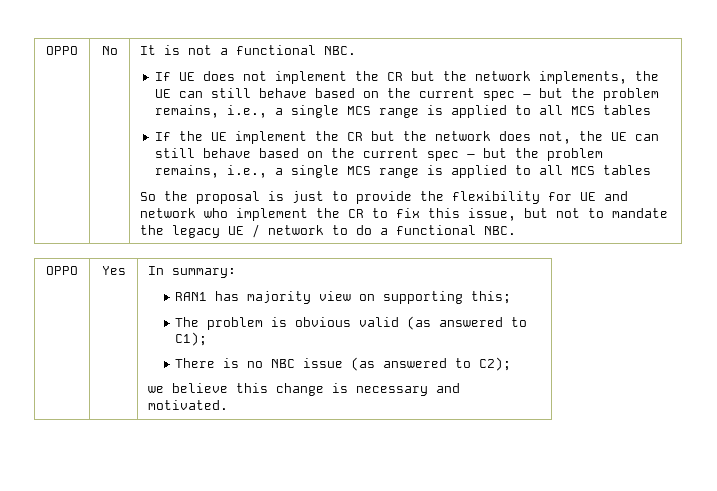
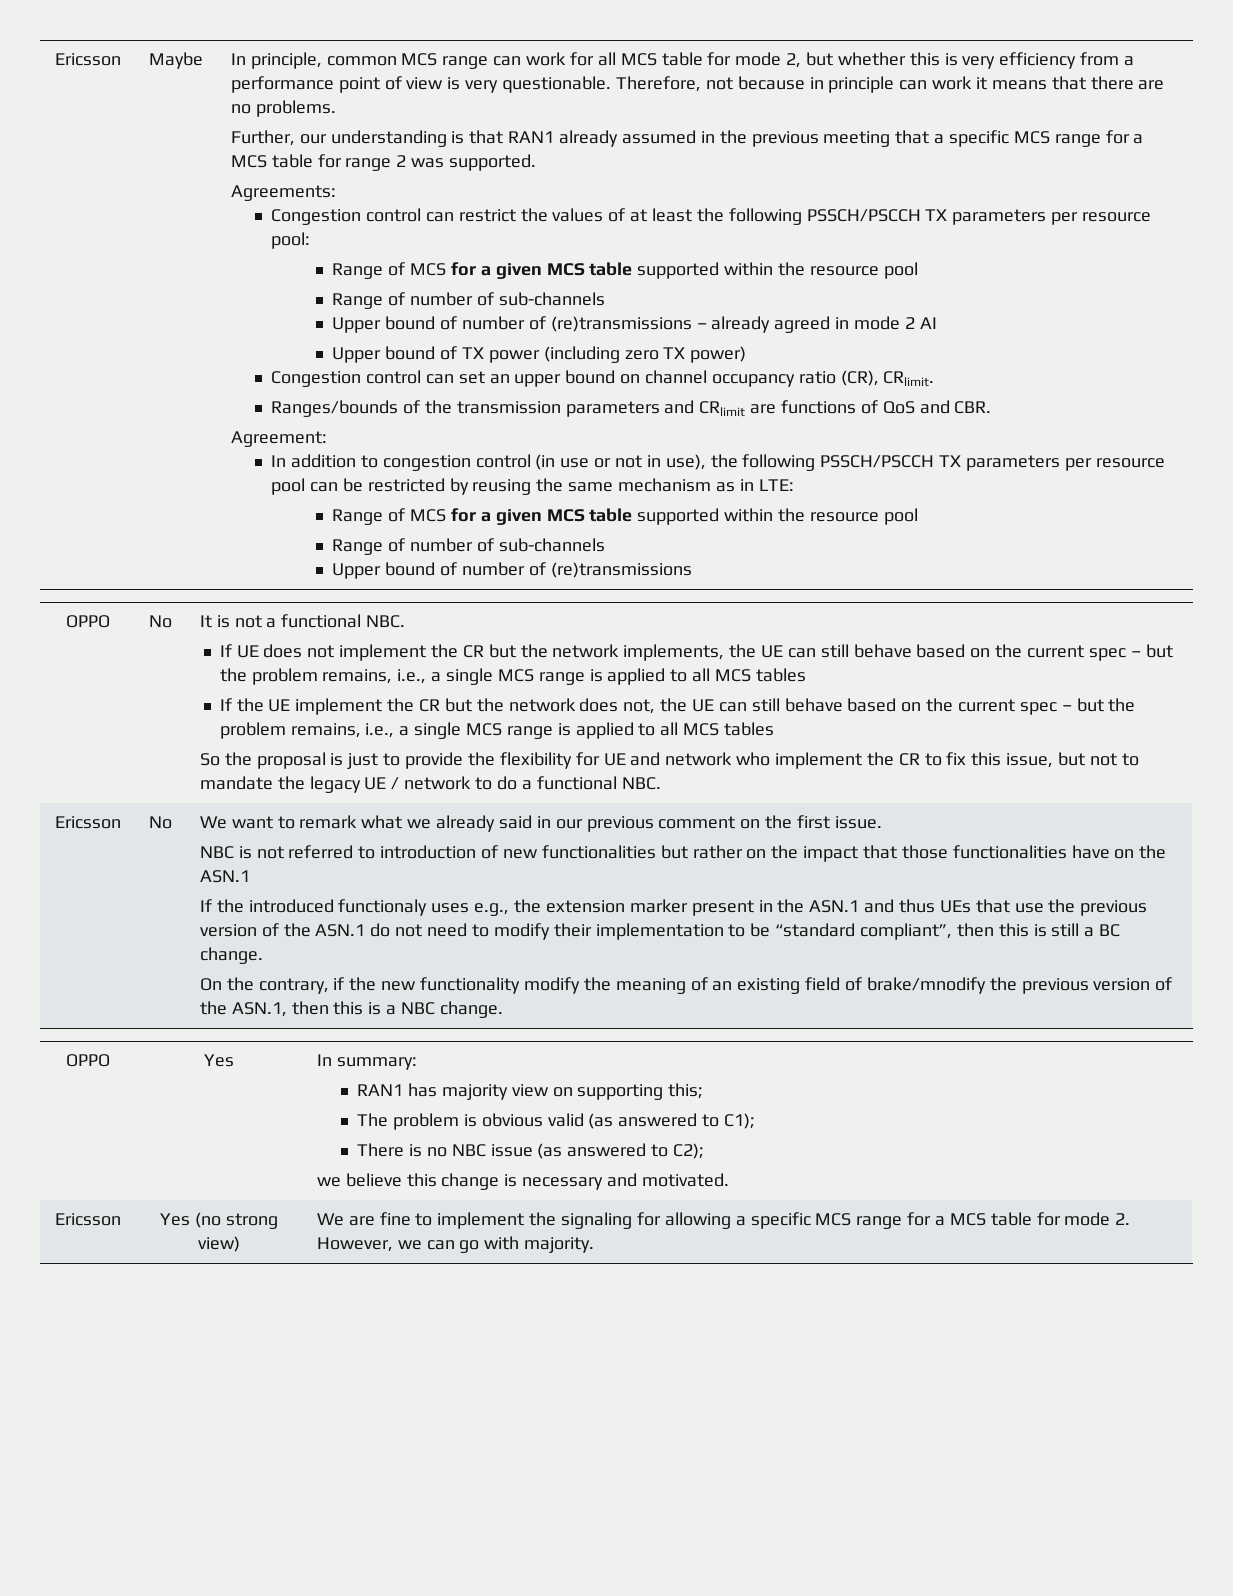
+ Ericsson | Maybe | In principle, common MCS range can work for all MCS table for mode 2, but whether this is very efficiency from a performance point of view is very questionable. Therefore, not because in principle can work it means that there are no problems.
+ Further, our understanding is that RAN1 already assumed in the previous meeting that a specific MCS range for a MCS table for range 2 was supported.
+ Agreements:
+ Congestion control can restrict the values of at least the following PSSCH/PSCCH TX parameters per resource pool:
+ Range of MCS for a given MCS table supported within the resource pool
+ Range of number of sub-channels
+ Upper bound of number of (re)transmissions – already agreed in mode 2 AI
+ Upper bound of TX power (including zero TX power)
+ Congestion control can set an upper bound on channel occupancy ratio (CR), CRlimit.
+ Ranges/bounds of the transmission parameters and CRlimit are functions of QoS and CBR.
+ Agreement:
+ In addition to congestion control (in use or not in use), the following PSSCH/PSCCH TX parameters per resource pool can be restricted by reusing the same mechanism as in LTE:
+ Range of MCS for a given MCS table supported within the resource pool
+ Range of number of sub-channels
+ Upper bound of number of (re)transmissions
+ Ericsson | No | We want to remark what we already said in our previous comment on the first issue.
+ NBC is not referred to introduction of new functionalities but rather on the impact that those functionalities have on the ASN.1
+ If the introduced functionaly uses e.g., the extension marker present in the ASN.1 and thus UEs that use the previous version of the ASN.1 do not need to modify their implementation to be “standard compliant”, then this is still a BC change.
+ On the contrary, if the new functionality modify the meaning of an existing field of brake/mnodify the previous version of the ASN.1, then this is a NBC change.
+ Ericsson | Yes (no strong view) | We are fine to implement the signaling for allowing a specific MCS range for a MCS table for mode 2. However, we can go with majority.

